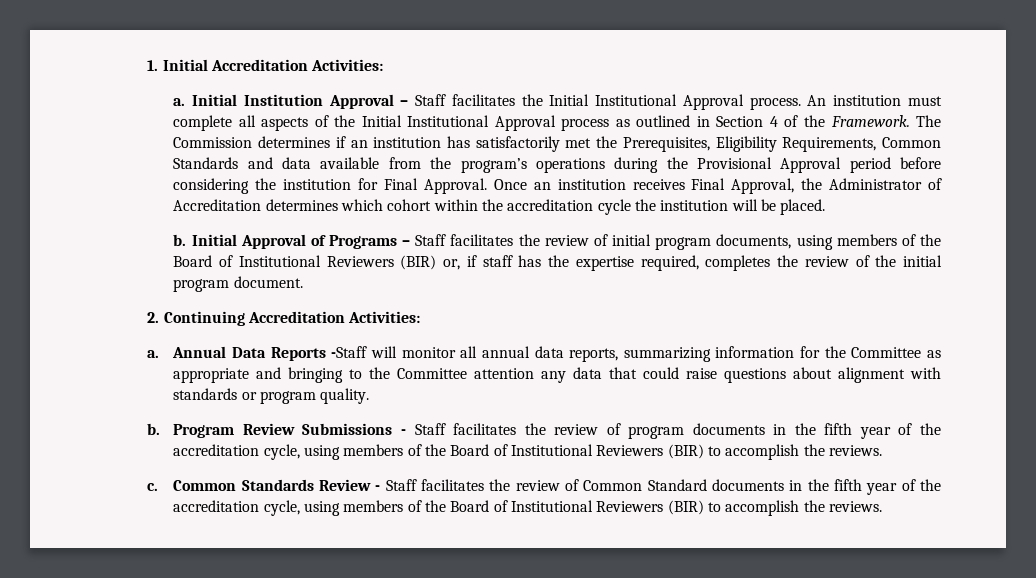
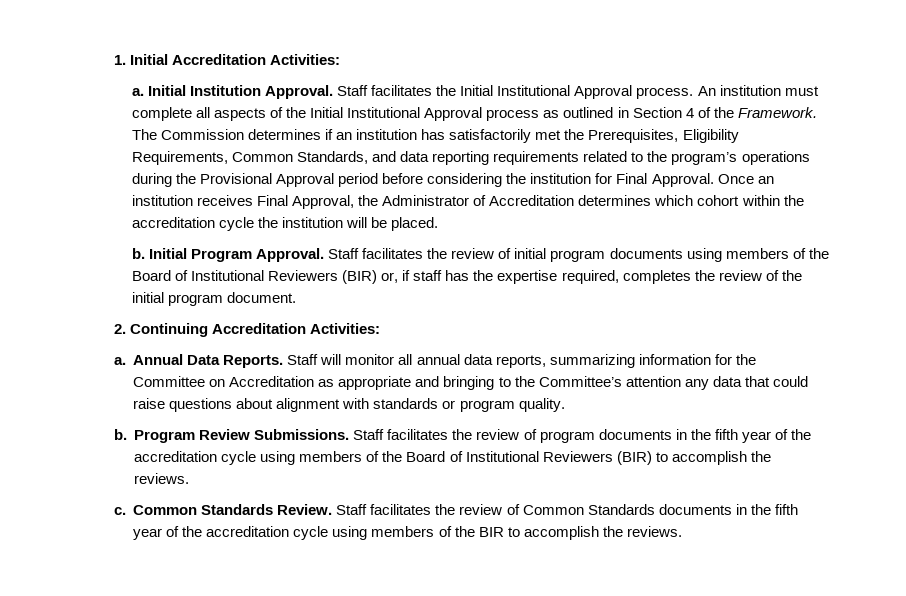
- Initial Institution Approval – Staff facilitates the Initial Institutional Approval process.
+ Initial Institution Approval. Staff facilitates the Initial Institutional Approval process.
- The Commission determines if an institution has satisfactorily met the Prerequisites, Eligibility Requirements, Common Standards and data available from the program’s operations during the Provisional Approval period before considering the institution for Final Approval.
+ The Commission determines if an institution has satisfactorily met the Prerequisites, Eligibility Requirements, Common Standards, and data reporting requirements related to the program’s operations during the Provisional Approval period before considering the institution for Final Approval.
- Initial Approval of Programs – Staff facilitates the review of initial program documents, using members of the Board of Institutional Reviewers (BIR) or, if staff has the expertise required, completes the review of the initial program document.
+ Initial Program Approval. Staff facilitates the review of initial program documents using members of the Board of Institutional Reviewers (BIR) or, if staff has the expertise required, completes the review of the initial program document.
- Annual Data Reports -Staff will monitor all annual data reports, summarizing information for the Committee as appropriate and bringing to the Committee attention any data that could raise questions about alignment with standards or program quality.
+ Annual Data Reports. Staff will monitor all annual data reports, summarizing information for the Committee on Accreditation as appropriate and bringing to the Committee’s attention any data that could raise questions about alignment with standards or program quality.
- Program Review Submissions - Staff facilitates the review of program documents in the fifth year of the accreditation cycle, using members of the Board of Institutional Reviewers (BIR) to accomplish the reviews.
+ Program Review Submissions. Staff facilitates the review of program documents in the fifth year of the accreditation cycle using members of the Board of Institutional Reviewers (BIR) to accomplish the reviews.
- Common Standards Review - Staff facilitates the review of Common Standard documents in the fifth year of the accreditation cycle, using members of the Board of Institutional Reviewers (BIR) to accomplish the reviews.
+ Common Standards Review. Staff facilitates the review of Common Standards documents in the fifth year of the accreditation cycle using members of the BIR to accomplish the reviews.

